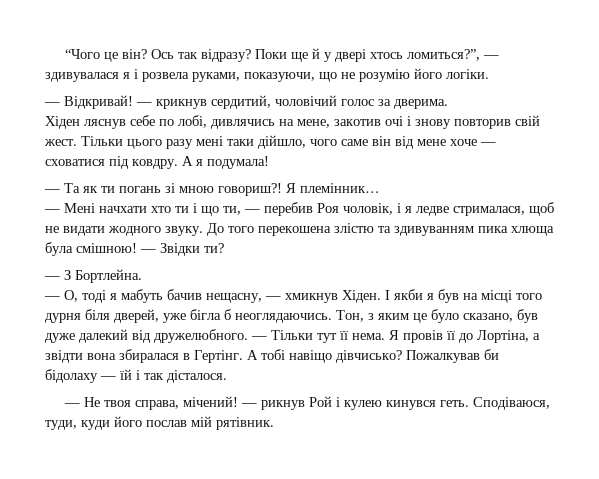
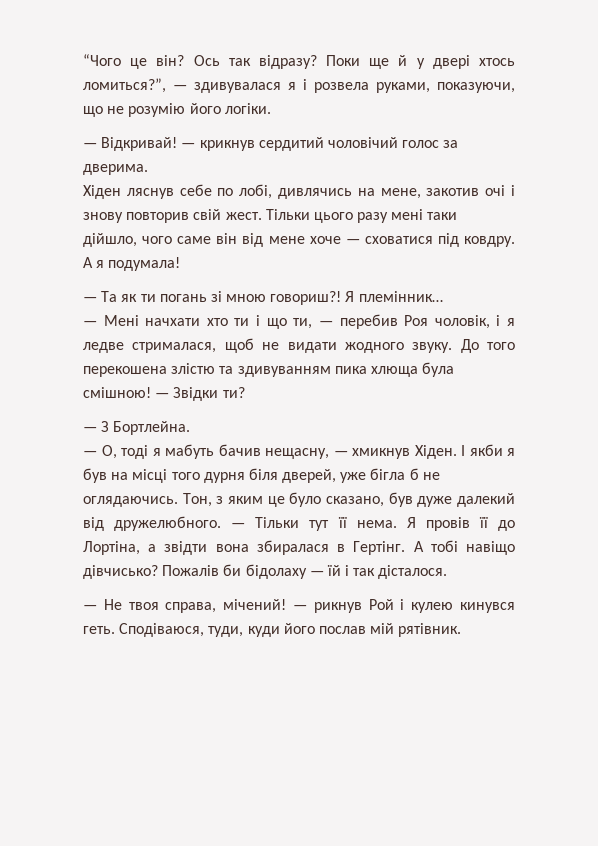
- — крикнув сердитий, чоловічий голос за дверима.
+ — крикнув сердитий чоловічий голос за дверима.
- І якби я був на місці того дурня біля дверей, уже бігла б неоглядаючись.
+ І якби я був на місці того дурня біля дверей, уже бігла б не оглядаючись.
- Пожалкував би бідолаху — їй і так дісталося.
+ Пожалів би бідолаху — їй і так дісталося.

